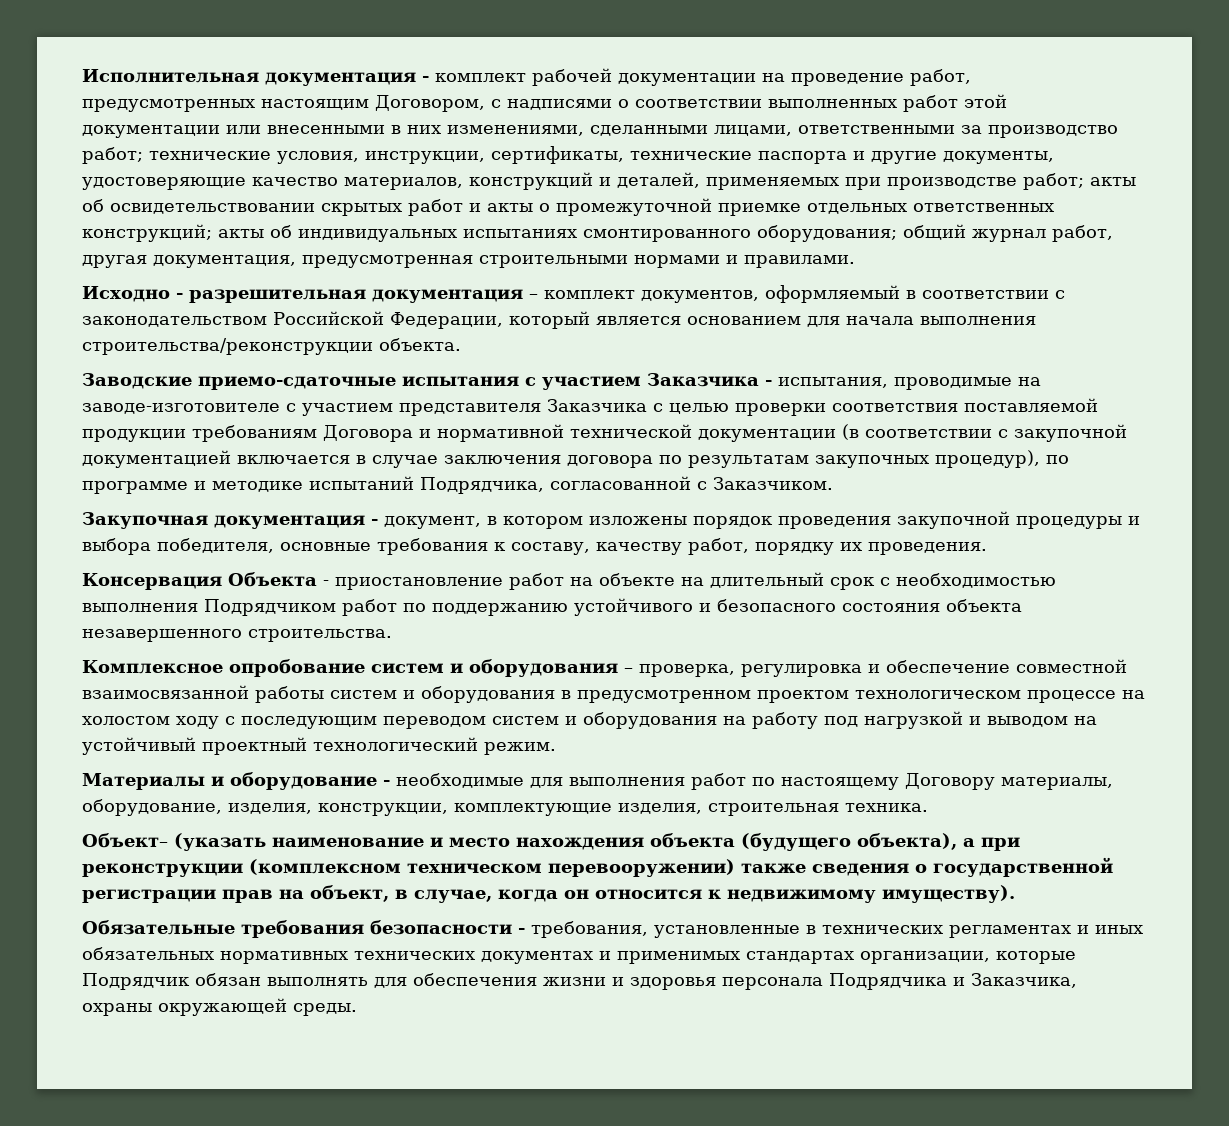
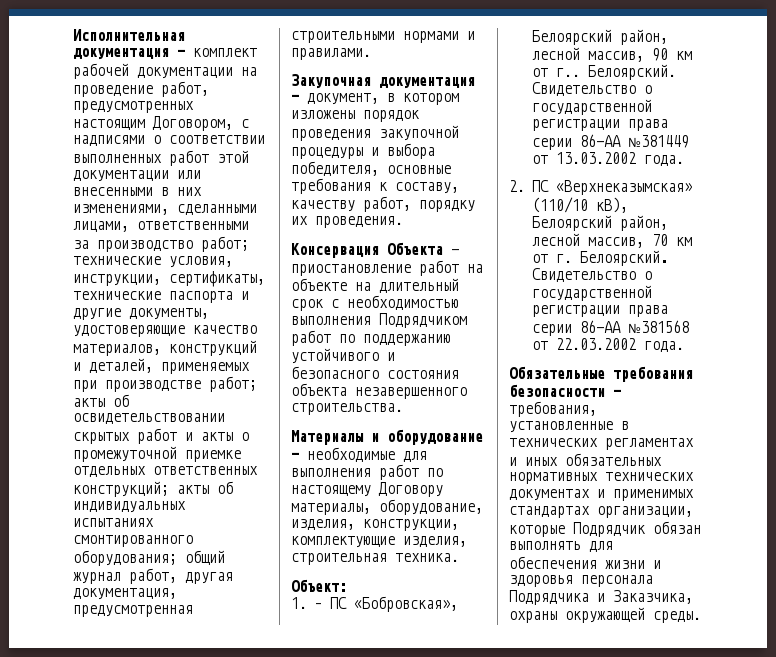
- Исходно - разрешительная документация – комплект документов, оформляемый в соответствии с законодательством Российской Федерации, который является основанием для начала выполнения строительства/реконструкции объекта.
- Заводские приемо-сдаточные испытания с участием Заказчика - испытания, проводимые на заводе-изготовителе с участием представителя Заказчика с целью проверки соответствия поставляемой продукции требованиям Договора и нормативной технической документации (в соответствии с закупочной документацией включается в случае заключения договора по результатам закупочных процедур), по программе и методике испытаний Подрядчика, согласованной с Заказчиком.
- Комплексное опробование систем и оборудования – проверка, регулировка и обеспечение совместной взаимосвязанной работы систем и оборудования в предусмотренном проектом технологическом процессе на холостом ходу с последующим переводом систем и оборудования на работу под нагрузкой и выводом на устойчивый проектный технологический режим.
- Объект– (указать наименование и место нахождения объекта (будущего объекта), а при реконструкции (комплексном техническом перевооружении) также сведения о государственной регистрации прав на объект, в случае, когда он относится к недвижимому имуществу).
+ Объект:
+ 1. – ПС «Бобровская», Белоярский район, лесной массив, 90 км от г.. Белоярский. Свидетельство о государственной регистрации права серии 86-АА №381449 от 13.03.2002 года.
+ 2. ПС «Верхнеказымская» (110/10 кВ), Белоярский район, лесной массив, 70 км от г. Белоярский. Свидетельство о государственной регистрации права серии 86-АА №381568 от 22.03.2002 года.

